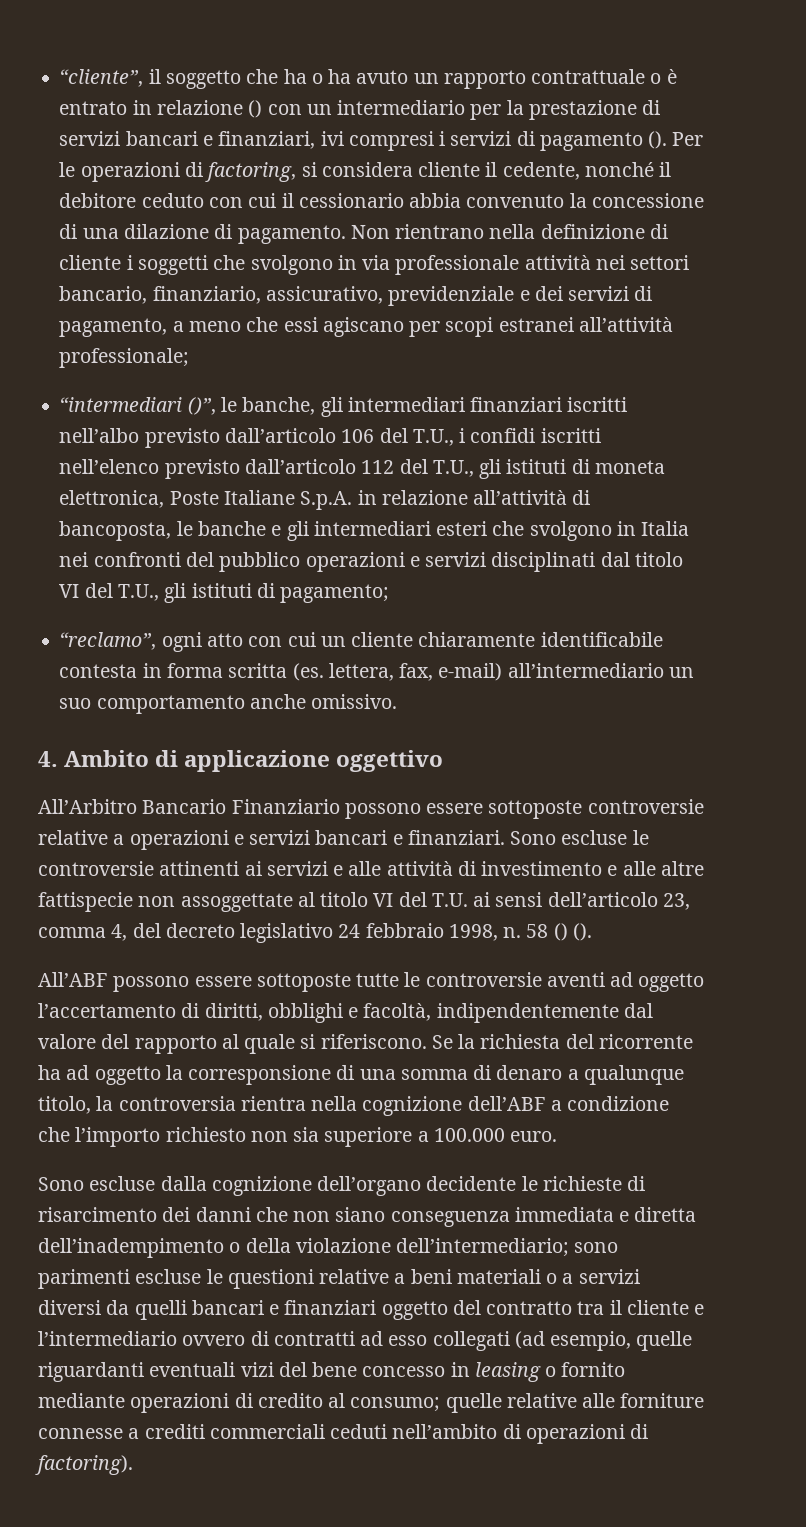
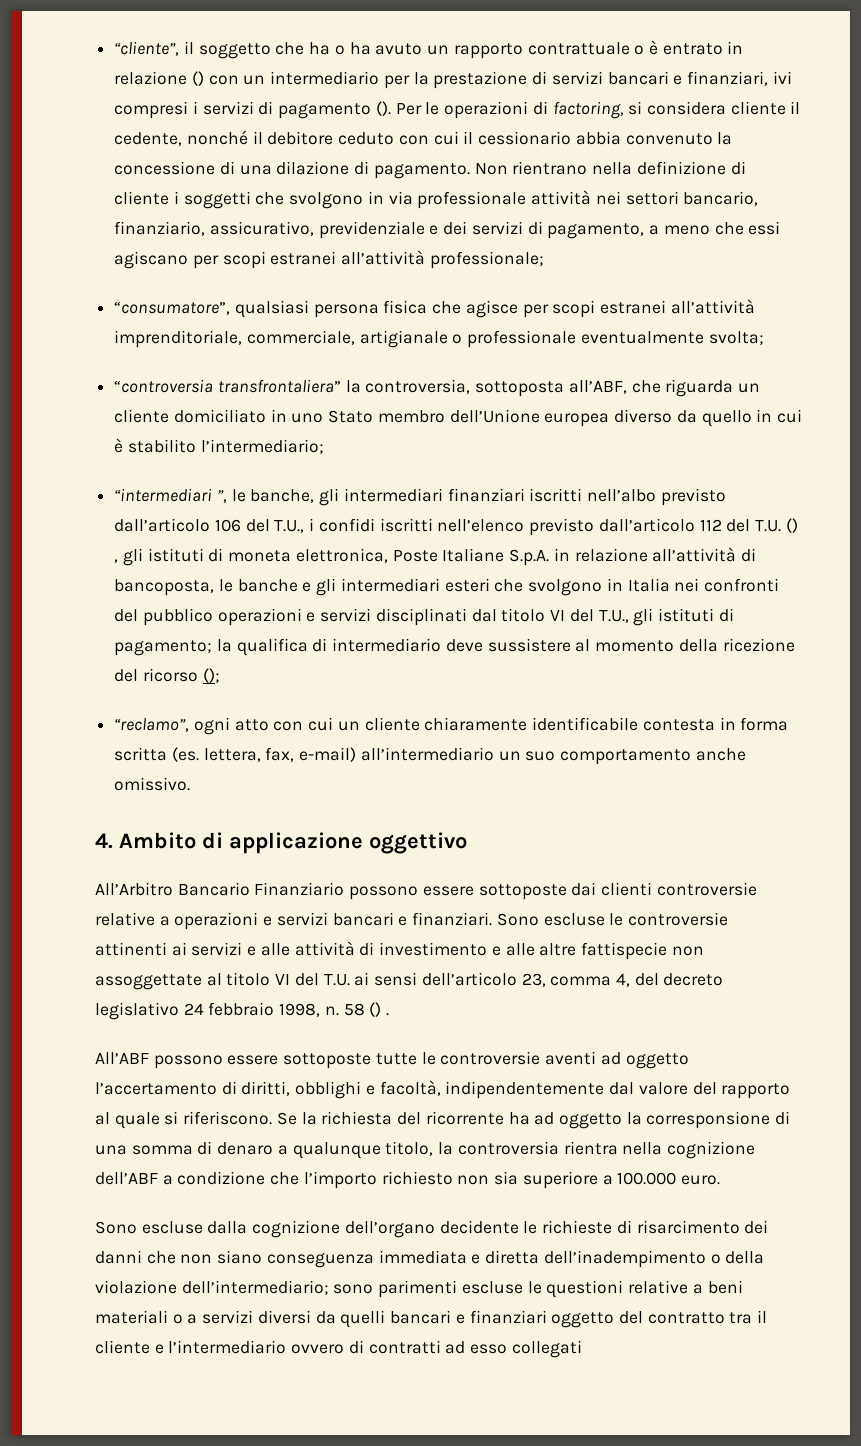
+ “consumatore”, qualsiasi persona fisica che agisce per scopi estranei all’attività imprenditoriale, commerciale, artigianale o professionale eventualmente svolta;
+ “controversia transfrontaliera” la controversia, sottoposta all’ABF, che riguarda un cliente domiciliato in uno Stato membro dell’Unione europea diverso da quello in cui è stabilito l’intermediario;
- “intermediari ()”, le banche, gli intermediari finanziari iscritti nell’albo previsto dall’articolo 106 del T.U., i confidi iscritti nell’elenco previsto dall’articolo 112 del T.U., gli istituti di moneta elettronica, Poste Italiane S.p.A. in relazione all’attività di bancoposta, le banche e gli intermediari esteri che svolgono in Italia nei confronti del pubblico operazioni e servizi disciplinati dal titolo VI del T.U., gli istituti di pagamento;
+ “intermediari ”, le banche, gli intermediari finanziari iscritti nell’albo previsto dall’articolo 106 del T.U., i confidi iscritti nell’elenco previsto dall’articolo 112 del T.U. () , gli istituti di moneta elettronica, Poste Italiane S.p.A. in relazione all’attività di bancoposta, le banche e gli intermediari esteri che svolgono in Italia nei confronti del pubblico operazioni e servizi disciplinati dal titolo VI del T.U., gli istituti di pagamento; la qualifica di intermediario deve sussistere al momento della ricezione del ricorso ();
- All’Arbitro Bancario Finanziario possono essere sottoposte controversie relative a operazioni e servizi bancari e finanziari.
+ All’Arbitro Bancario Finanziario possono essere sottoposte dai clienti controversie relative a operazioni e servizi bancari e finanziari.
- 58 () ().
+ 58 () .
- Sono escluse dalla cognizione dell’organo decidente le richieste di risarcimento dei danni che non siano conseguenza immediata e diretta dell’inadempimento o della violazione dell’intermediario; sono parimenti escluse le questioni relative a beni materiali o a servizi diversi da quelli bancari e finanziari oggetto del contratto tra il cliente e l’intermediario ovvero di contratti ad esso collegati (ad esempio, quelle riguardanti eventuali vizi del bene concesso in leasing o fornito mediante operazioni di credito al consumo; quelle relative alle forniture connesse a crediti commerciali ceduti nell’ambito di operazioni di factoring).
+ Sono escluse dalla cognizione dell’organo decidente le richieste di risarcimento dei danni che non siano conseguenza immediata e diretta dell’inadempimento o della violazione dell’intermediario; sono parimenti escluse le questioni relative a beni materiali o a servizi diversi da quelli bancari e finanziari oggetto del contratto tra il cliente e l’intermediario ovvero di contratti ad esso collegati

